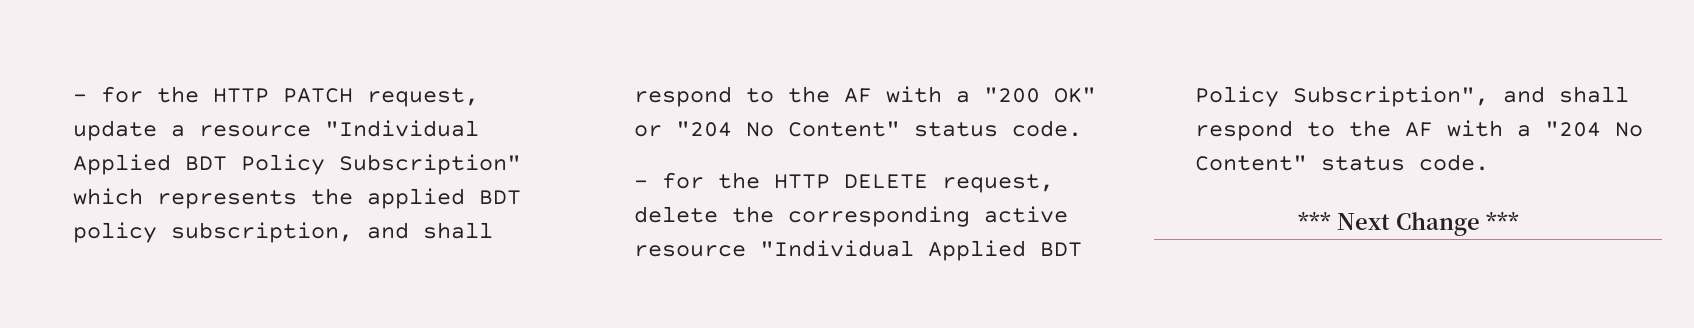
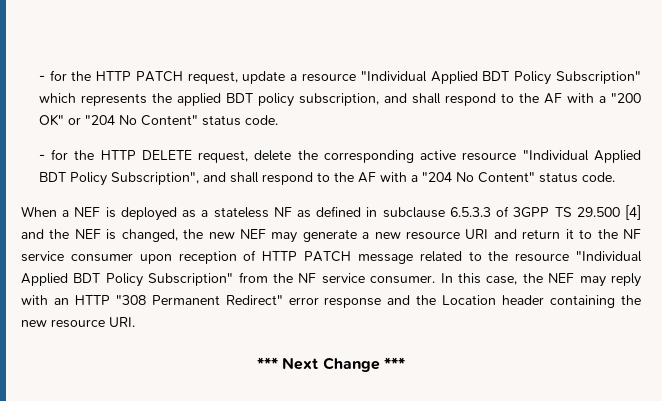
+ When a NEF is deployed as a stateless NF as defined in subclause 6.5.3.3 of 3GPP TS 29.500 [4] and the NEF is changed, the new NEF may generate a new resource URI and return it to the NF service consumer upon reception of HTTP PATCH message related to the resource "Individual Applied BDT Policy Subscription" from the NF service consumer. In this case, the NEF may reply with an HTTP "308 Permanent Redirect" error response and the Location header containing the new resource URI.

